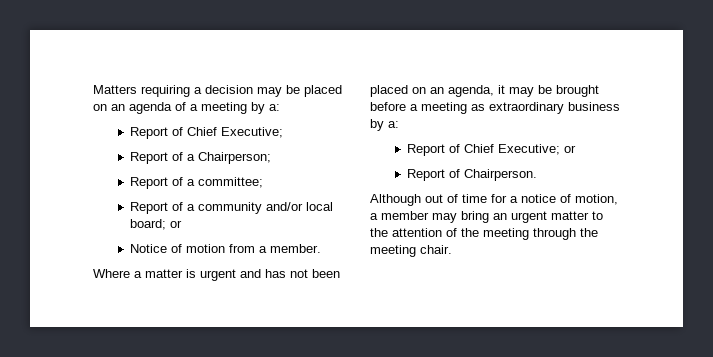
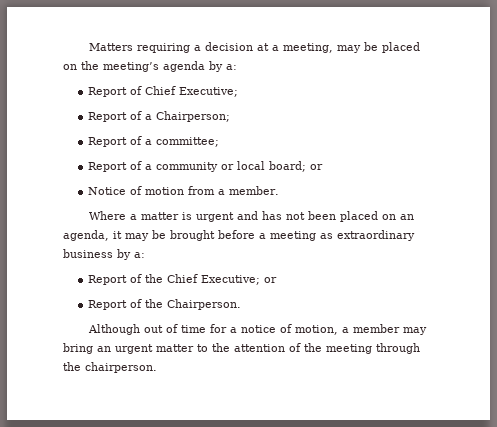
- Matters requiring a decision may be placed on an agenda of a meeting by a:
+ Matters requiring a decision at a meeting, may be placed on the meeting’s agenda by a:
- Report of a community and/or local board; or
+ Report of a community or local board; or
- Report of Chief Executive; or
+ Report of the Chief Executive; or
- Report of Chairperson.
+ Report of the Chairperson.
- Although out of time for a notice of motion, a member may bring an urgent matter to the attention of the meeting through the meeting chair.
+ Although out of time for a notice of motion, a member may bring an urgent matter to the attention of the meeting through the chairperson.

